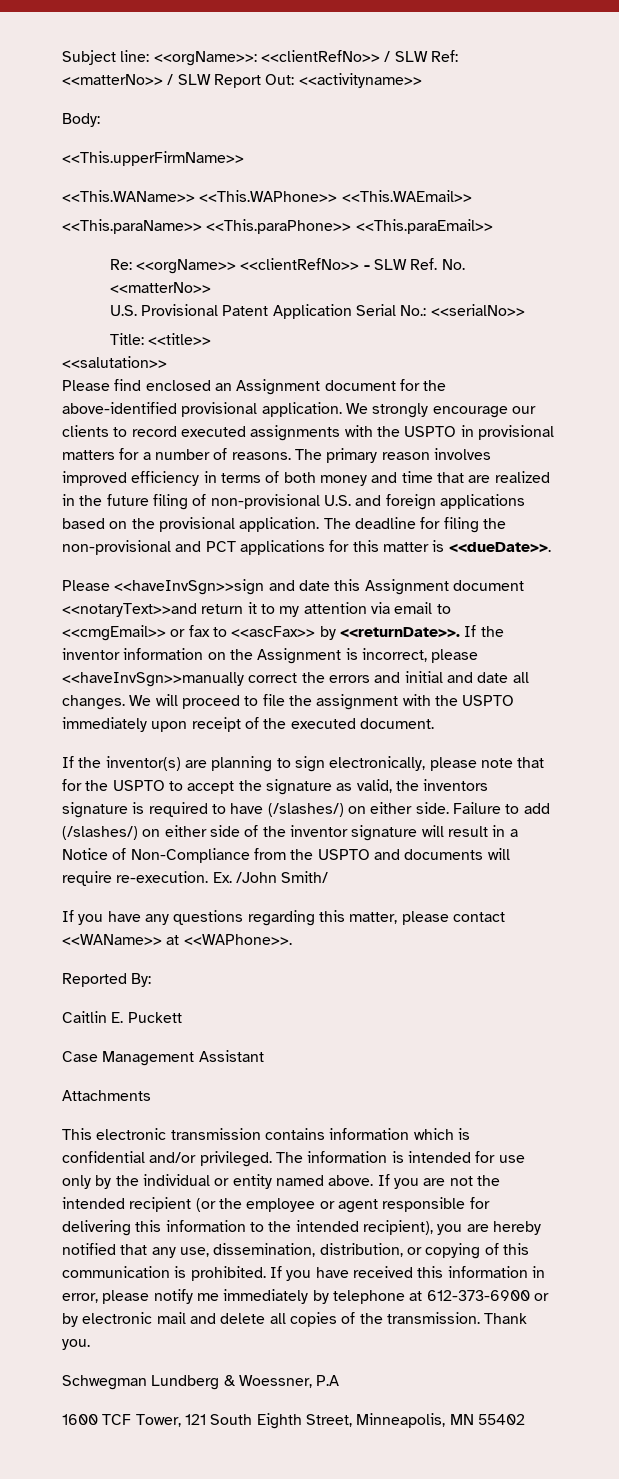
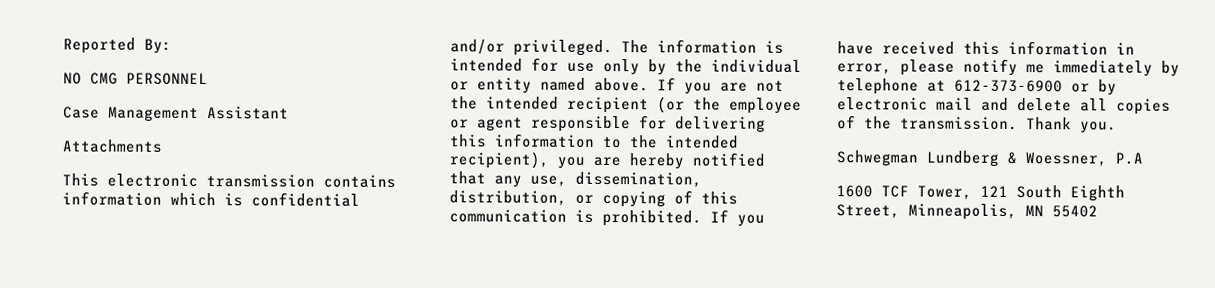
- Subject line: <<orgName>>: <<clientRefNo>> / SLW Ref: <<matterNo>> / SLW Report Out: <<activityname>>
- Body:
- <<This.upperFirmName>>
- <<This.WAName>> <<This.WAPhone>> <<This.WAEmail>>
- <<This.paraName>> <<This.paraPhone>> <<This.paraEmail>>
- Re: <<orgName>> <<clientRefNo>> - SLW Ref. No. <<matterNo>>
- U.S. Provisional Patent Application Serial No.: <<serialNo>>
- Title: <<title>>
- <<salutation>>
- Please find enclosed an Assignment document for the above-identified provisional application. We strongly encourage our clients to record executed assignments with the USPTO in provisional matters for a number of reasons. The primary reason involves improved efficiency in terms of both money and time that are realized in the future filing of non-provisional U.S. and foreign applications based on the provisional application. The deadline for filing the non-provisional and PCT applications for this matter is <<dueDate>>.
- Please <<haveInvSgn>>sign and date this Assignment document <<notaryText>>and return it to my attention via email to <<cmgEmail>> or fax to <<ascFax>> by <<returnDate>>. If the inventor information on the Assignment is incorrect, please <<haveInvSgn>>manually correct the errors and initial and date all changes. We will proceed to file the assignment with the USPTO immediately upon receipt of the executed document.
- If the inventor(s) are planning to sign electronically, please note that for the USPTO to accept the signature as valid, the inventors signature is required to have (/slashes/) on either side. Failure to add (/slashes/) on either side of the inventor signature will result in a Notice of Non-Compliance from the USPTO and documents will require re-execution. Ex. /John Smith/
- If you have any questions regarding this matter, please contact <<WAName>> at <<WAPhone>>.
- Caitlin E. Puckett
+ NO CMG PERSONNEL

